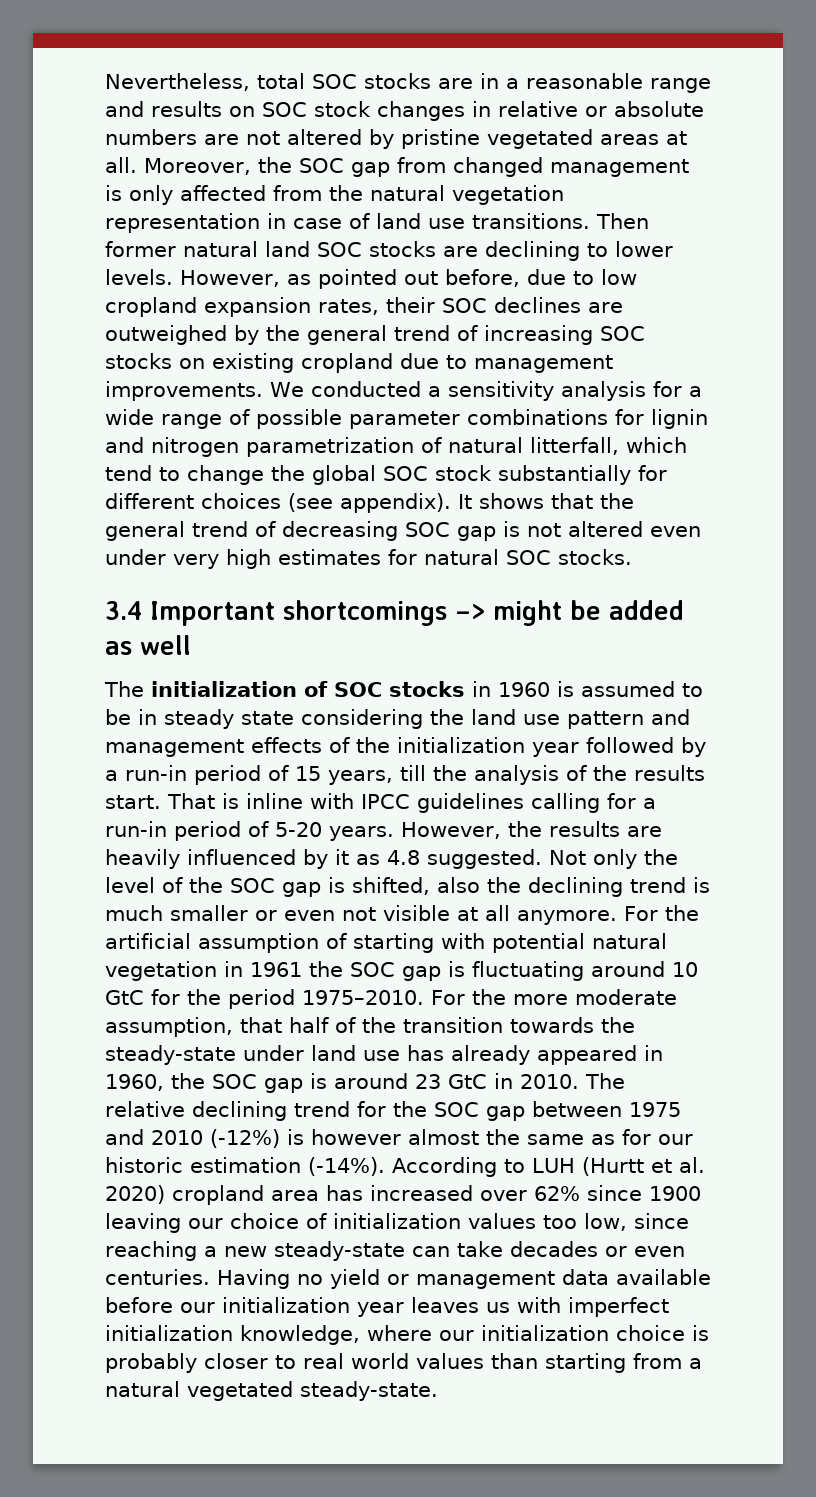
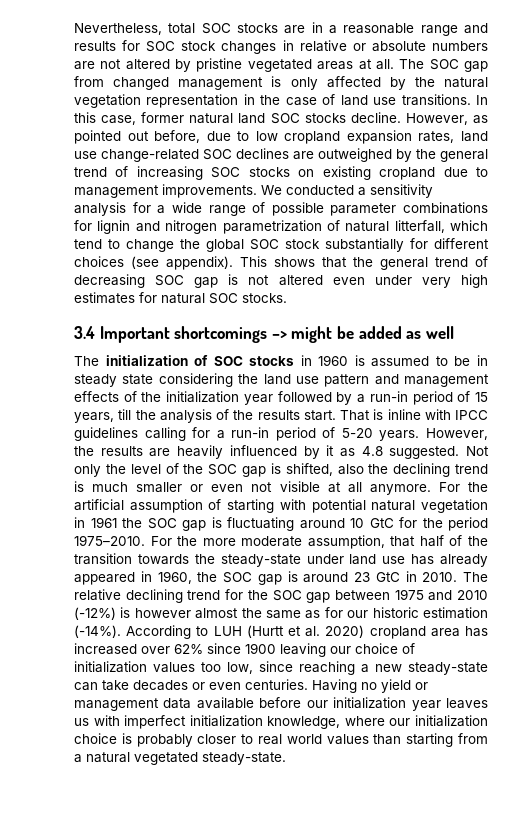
- Nevertheless, total SOC stocks are in a reasonable range and results on SOC stock changes in relative or absolute numbers are not altered by pristine vegetated areas at all.
+ Nevertheless, total SOC stocks are in a reasonable range and results for SOC stock changes in relative or absolute numbers are not altered by pristine vegetated areas at all.
- Moreover, the SOC gap from changed management is only affected from the natural vegetation representation in case of land use transitions.
+ The SOC gap from changed management is only affected by the natural vegetation representation in the case of land use transitions.
- Then former natural land SOC stocks are declining to lower levels.
+ In this case, former natural land SOC stocks decline.
- However, as pointed out before, due to low cropland expansion rates, their SOC declines are outweighed by the general trend of increasing SOC stocks on existing cropland due to management improvements.
+ However, as pointed out before, due to low cropland expansion rates, land use change-related SOC declines are outweighed by the general trend of increasing SOC stocks on existing cropland due to management improvements.
- It shows that the general trend of decreasing SOC gap is not altered even under very high estimates for natural SOC stocks.
+ This shows that the general trend of decreasing SOC gap is not altered even under very high estimates for natural SOC stocks.

